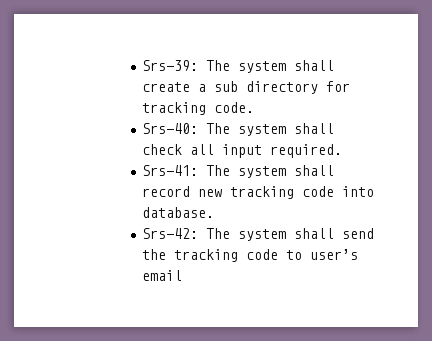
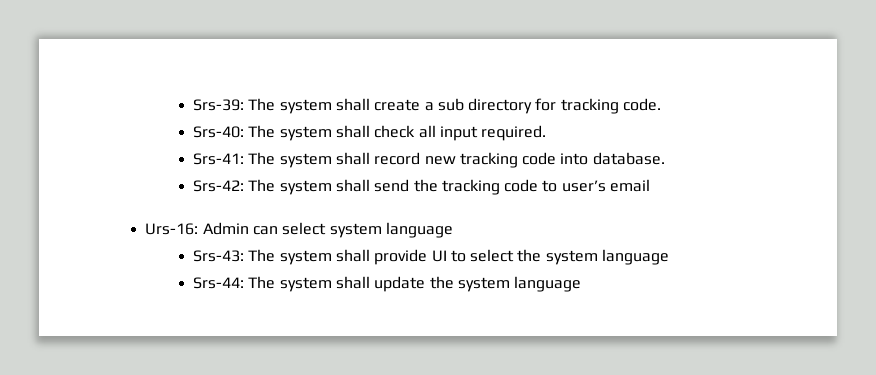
+ Urs-16: Admin can select system language
+ Srs-43: The system shall provide UI to select the system language
+ Srs-44: The system shall update the system language

